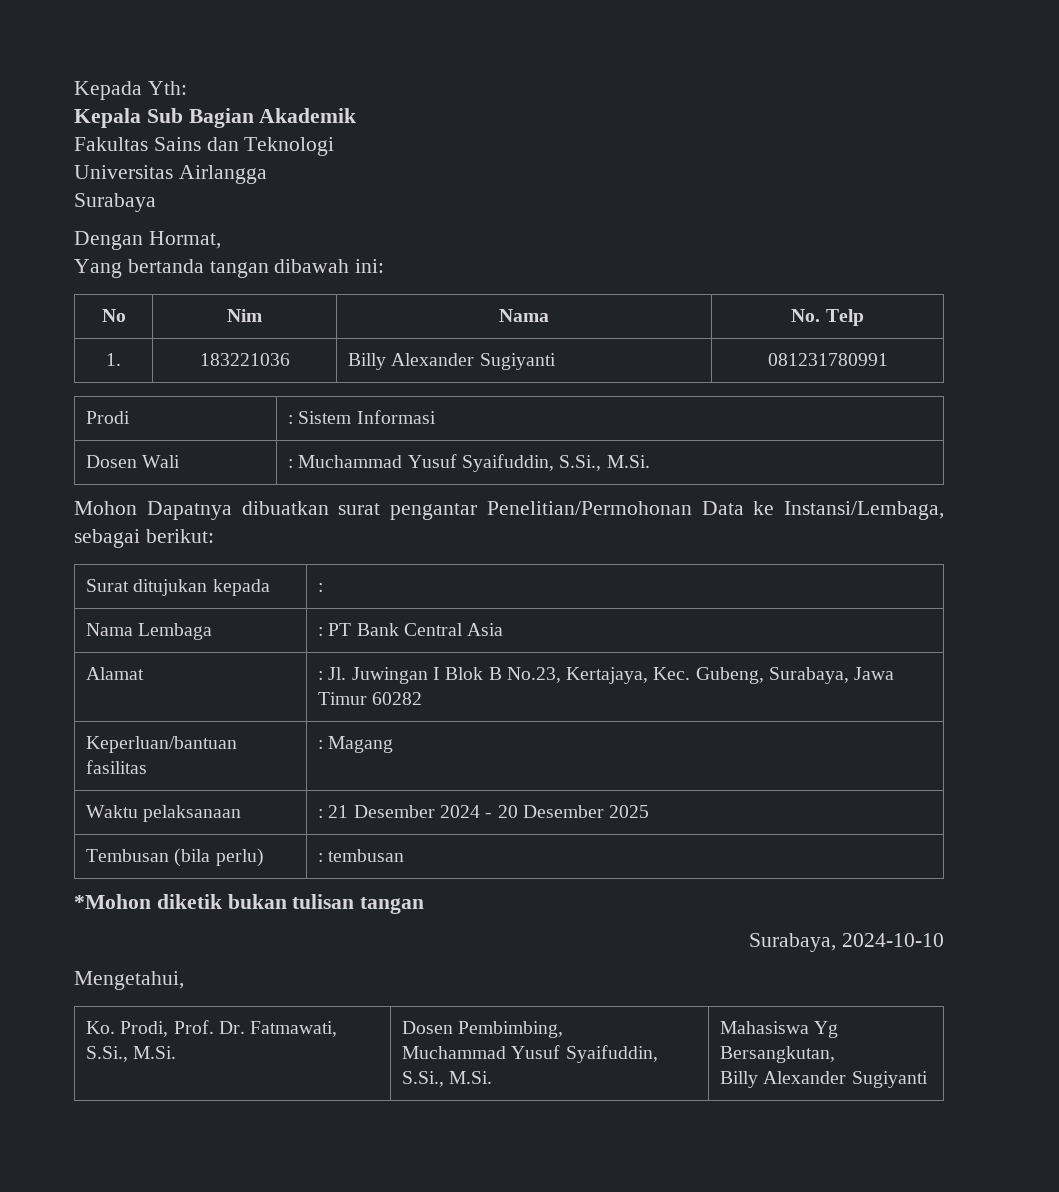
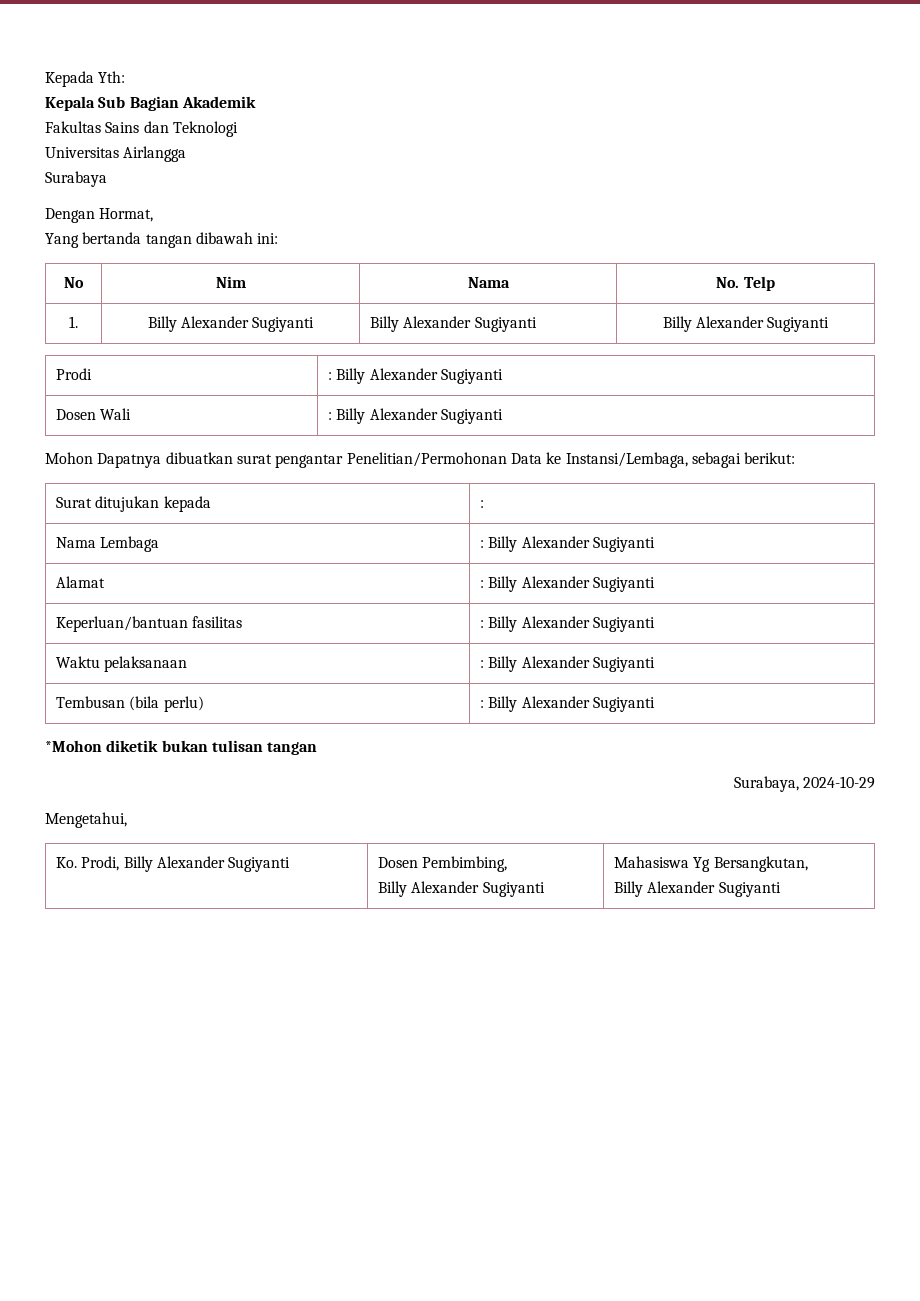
- 1. | 183221036 | Billy Alexander Sugiyanti | 081231780991
+ 1. | Billy Alexander Sugiyanti | Billy Alexander Sugiyanti | Billy Alexander Sugiyanti
- Prodi | : Sistem Informasi
+ Prodi | : Billy Alexander Sugiyanti
- Dosen Wali | : Muchammad Yusuf Syaifuddin, S.Si., M.Si.
+ Dosen Wali | : Billy Alexander Sugiyanti
- Nama Lembaga | : PT Bank Central Asia
- Alamat | : Jl. Juwingan I Blok B No.23, Kertajaya, Kec. Gubeng, Surabaya, Jawa Timur 60282
+ Nama Lembaga | : Billy Alexander Sugiyanti
+ Alamat | : Billy Alexander Sugiyanti
- Keperluan/bantuan fasilitas | : Magang
+ Keperluan/bantuan fasilitas | : Billy Alexander Sugiyanti
- Waktu pelaksanaan | : 21 Desember 2024 - 20 Desember 2025
+ Waktu pelaksanaan | : Billy Alexander Sugiyanti
- Tembusan (bila perlu) | : tembusan
+ Tembusan (bila perlu) | : Billy Alexander Sugiyanti
- Surabaya, 2024-10-10
+ Surabaya, 2024-10-29
- Ko. Prodi, Prof. Dr. Fatmawati, S.Si., M.Si. | Dosen Pembimbing,
- Muchammad Yusuf Syaifuddin, S.Si., M.Si. | Mahasiswa Yg Bersangkutan,
+ Ko. Prodi, Billy Alexander Sugiyanti | Dosen Pembimbing,
+ Billy Alexander Sugiyanti | Mahasiswa Yg Bersangkutan,

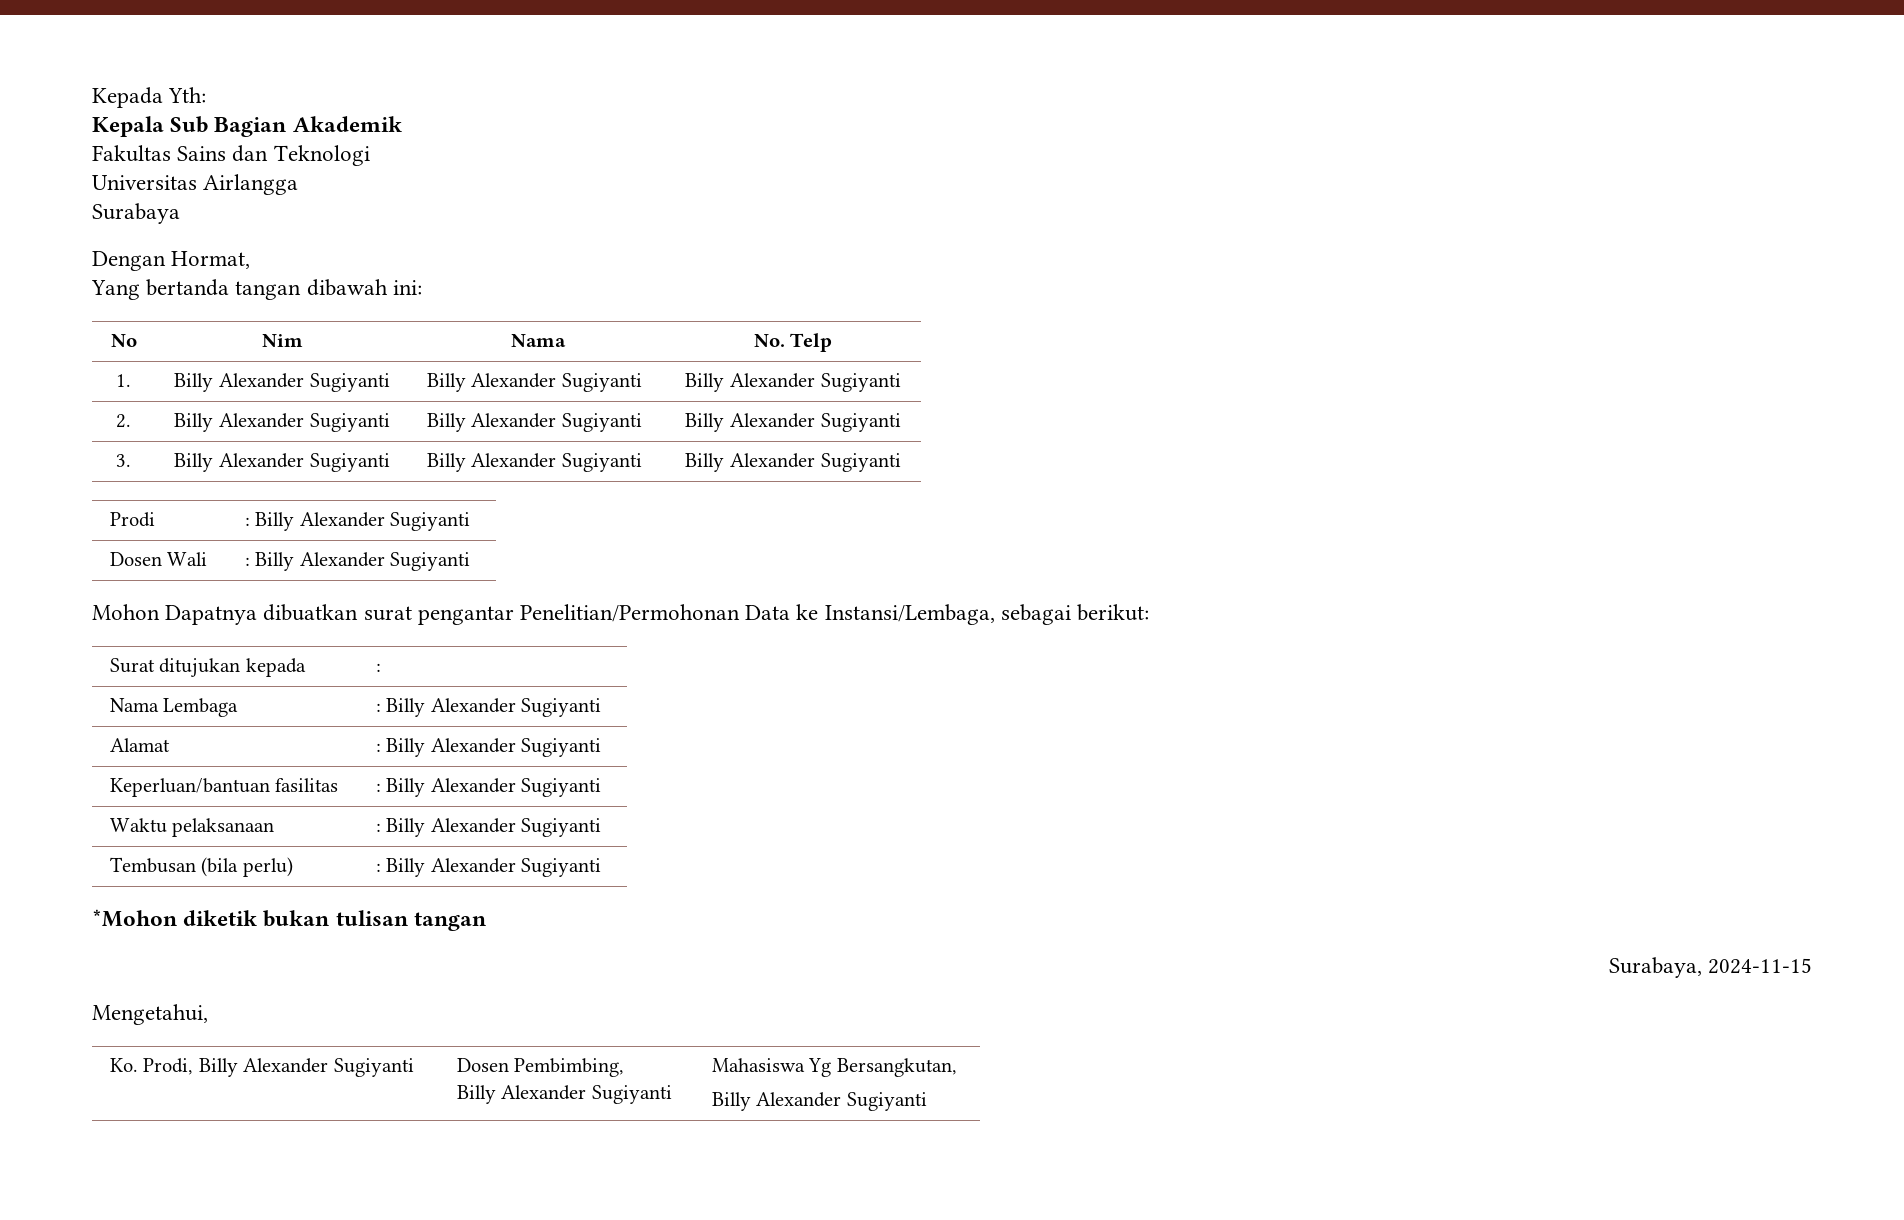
+ 2. | Billy Alexander Sugiyanti | Billy Alexander Sugiyanti | Billy Alexander Sugiyanti
+ 3. | Billy Alexander Sugiyanti | Billy Alexander Sugiyanti | Billy Alexander Sugiyanti
- Surabaya, 2024-10-29
+ Surabaya, 2024-11-15

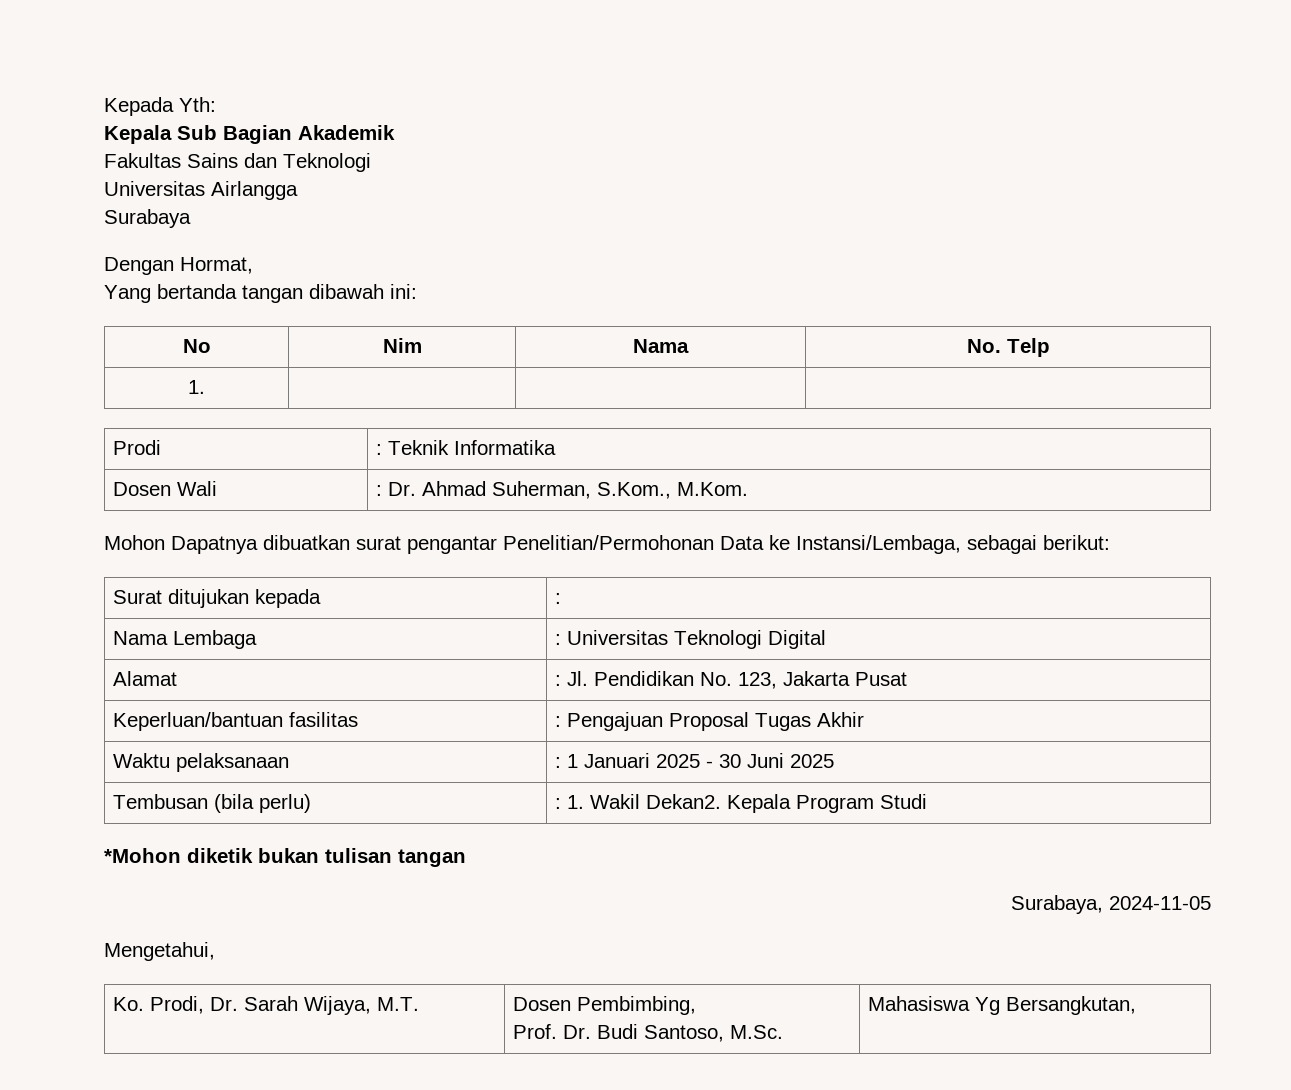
- 1. | Billy Alexander Sugiyanti | Billy Alexander Sugiyanti | Billy Alexander Sugiyanti
- 2. | Billy Alexander Sugiyanti | Billy Alexander Sugiyanti | Billy Alexander Sugiyanti
- 3. | Billy Alexander Sugiyanti | Billy Alexander Sugiyanti | Billy Alexander Sugiyanti
+ 1. | | |
- Prodi | : Billy Alexander Sugiyanti
+ Prodi | : Teknik Informatika
- Dosen Wali | : Billy Alexander Sugiyanti
+ Dosen Wali | : Dr. Ahmad Suherman, S.Kom., M.Kom.
- Nama Lembaga | : Billy Alexander Sugiyanti
+ Nama Lembaga | : Universitas Teknologi Digital
- Alamat | : Billy Alexander Sugiyanti
+ Alamat | : Jl. Pendidikan No. 123, Jakarta Pusat
- Keperluan/bantuan fasilitas | : Billy Alexander Sugiyanti
+ Keperluan/bantuan fasilitas | : Pengajuan Proposal Tugas Akhir
- Waktu pelaksanaan | : Billy Alexander Sugiyanti
- Tembusan (bila perlu) | : Billy Alexander Sugiyanti
+ Waktu pelaksanaan | : 1 Januari 2025 - 30 Juni 2025
+ Tembusan (bila perlu) | : 1. Wakil Dekan2. Kepala Program Studi
- Surabaya, 2024-11-15
+ Surabaya, 2024-11-05
- Ko. Prodi, Billy Alexander Sugiyanti | Dosen Pembimbing,
- Billy Alexander Sugiyanti | Mahasiswa Yg Bersangkutan,
- Billy Alexander Sugiyanti
+ Ko. Prodi, Dr. Sarah Wijaya, M.T. | Dosen Pembimbing,
+ Prof. Dr. Budi Santoso, M.Sc. | Mahasiswa Yg Bersangkutan,

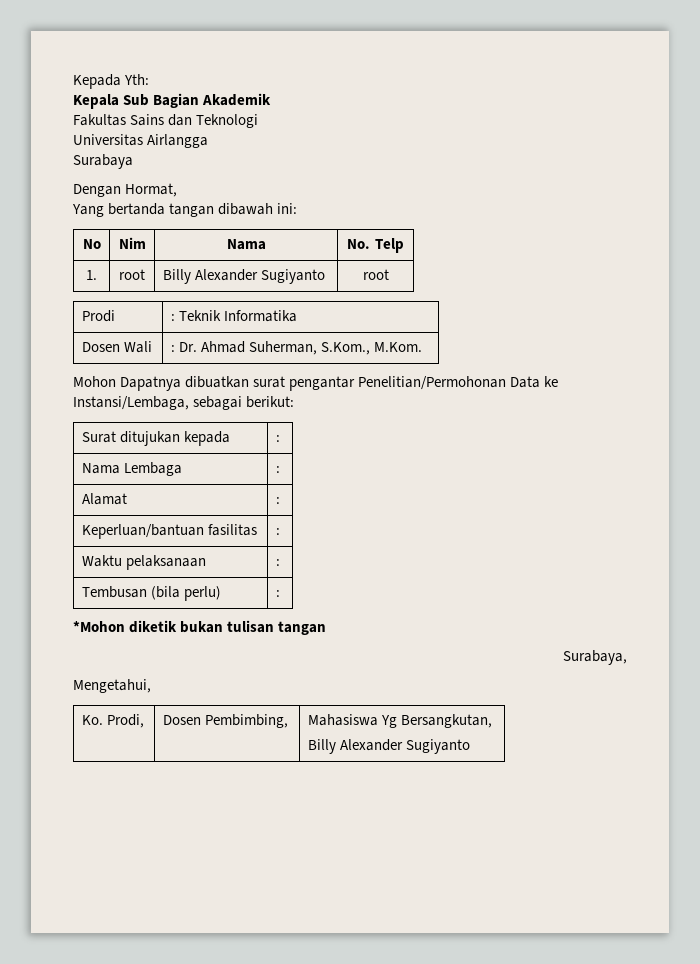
- 1. | | |
+ 1. | root | Billy Alexander Sugiyanto | root
- Nama Lembaga | : Universitas Teknologi Digital
+ Nama Lembaga | :
- Alamat | : Jl. Pendidikan No. 123, Jakarta Pusat
+ Alamat | :
- Keperluan/bantuan fasilitas | : Pengajuan Proposal Tugas Akhir
+ Keperluan/bantuan fasilitas | :
- Waktu pelaksanaan | : 1 Januari 2025 - 30 Juni 2025
- Tembusan (bila perlu) | : 1. Wakil Dekan2. Kepala Program Studi
+ Waktu pelaksanaan | :
+ Tembusan (bila perlu) | :
- Surabaya, 2024-11-05
+ Surabaya,
- Ko. Prodi, Dr. Sarah Wijaya, M.T. | Dosen Pembimbing,
- Prof. Dr. Budi Santoso, M.Sc. | Mahasiswa Yg Bersangkutan,
+ Ko. Prodi, | Dosen Pembimbing, | Mahasiswa Yg Bersangkutan,
+ Billy Alexander Sugiyanto

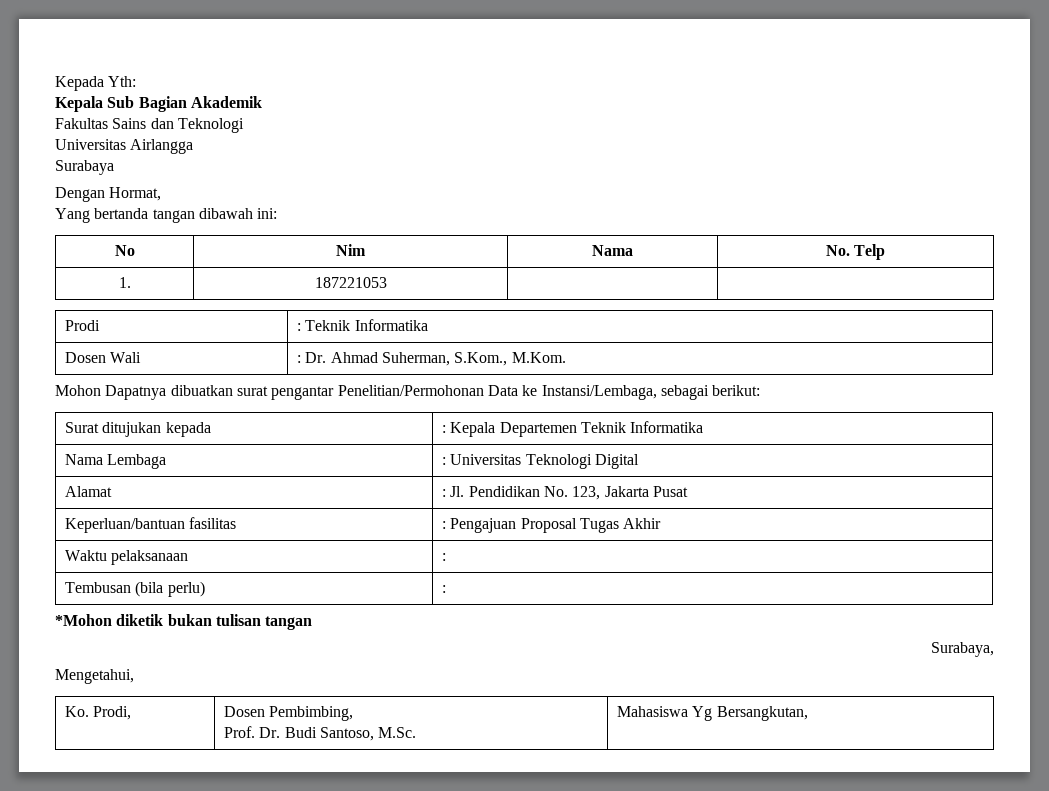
- 1. | root | Billy Alexander Sugiyanto | root
+ 1. | 187221053 | |
- Surat ditujukan kepada | :
+ Surat ditujukan kepada | : Kepala Departemen Teknik Informatika
- Nama Lembaga | :
+ Nama Lembaga | : Universitas Teknologi Digital
- Alamat | :
+ Alamat | : Jl. Pendidikan No. 123, Jakarta Pusat
- Keperluan/bantuan fasilitas | :
+ Keperluan/bantuan fasilitas | : Pengajuan Proposal Tugas Akhir
- Ko. Prodi, | Dosen Pembimbing, | Mahasiswa Yg Bersangkutan,
- Billy Alexander Sugiyanto
+ Ko. Prodi, | Dosen Pembimbing,
+ Prof. Dr. Budi Santoso, M.Sc. | Mahasiswa Yg Bersangkutan,

